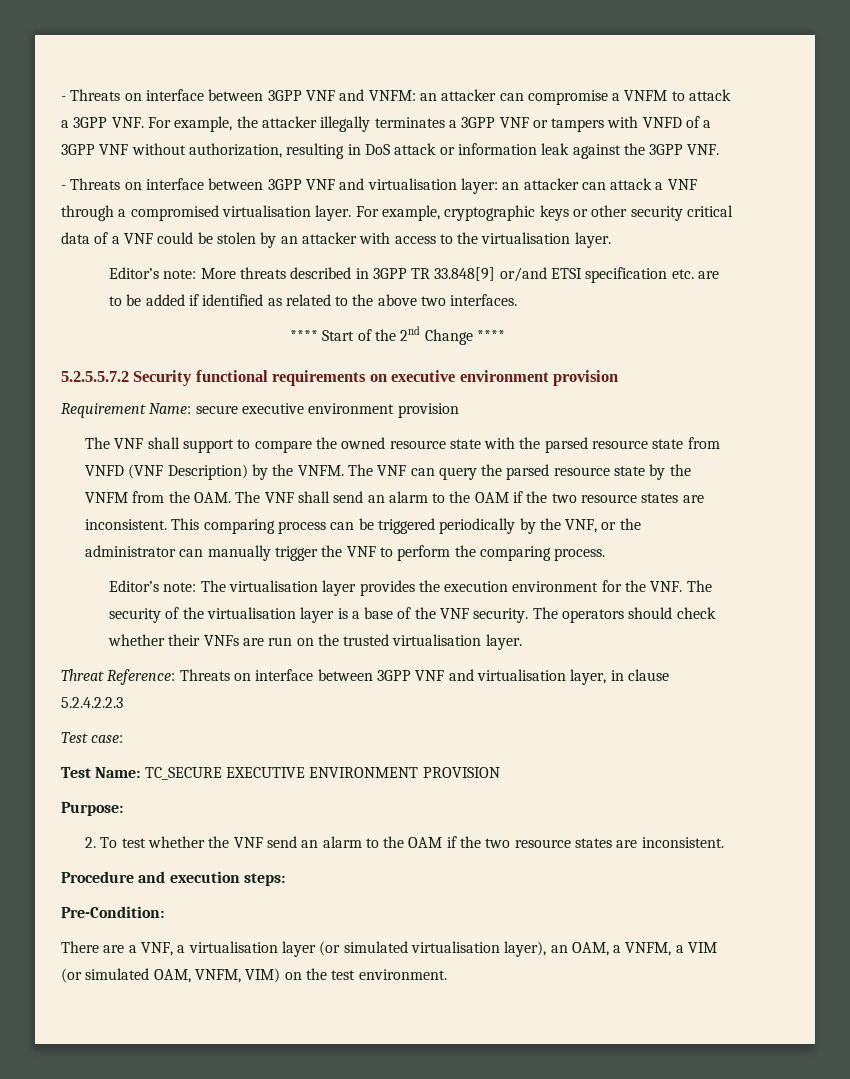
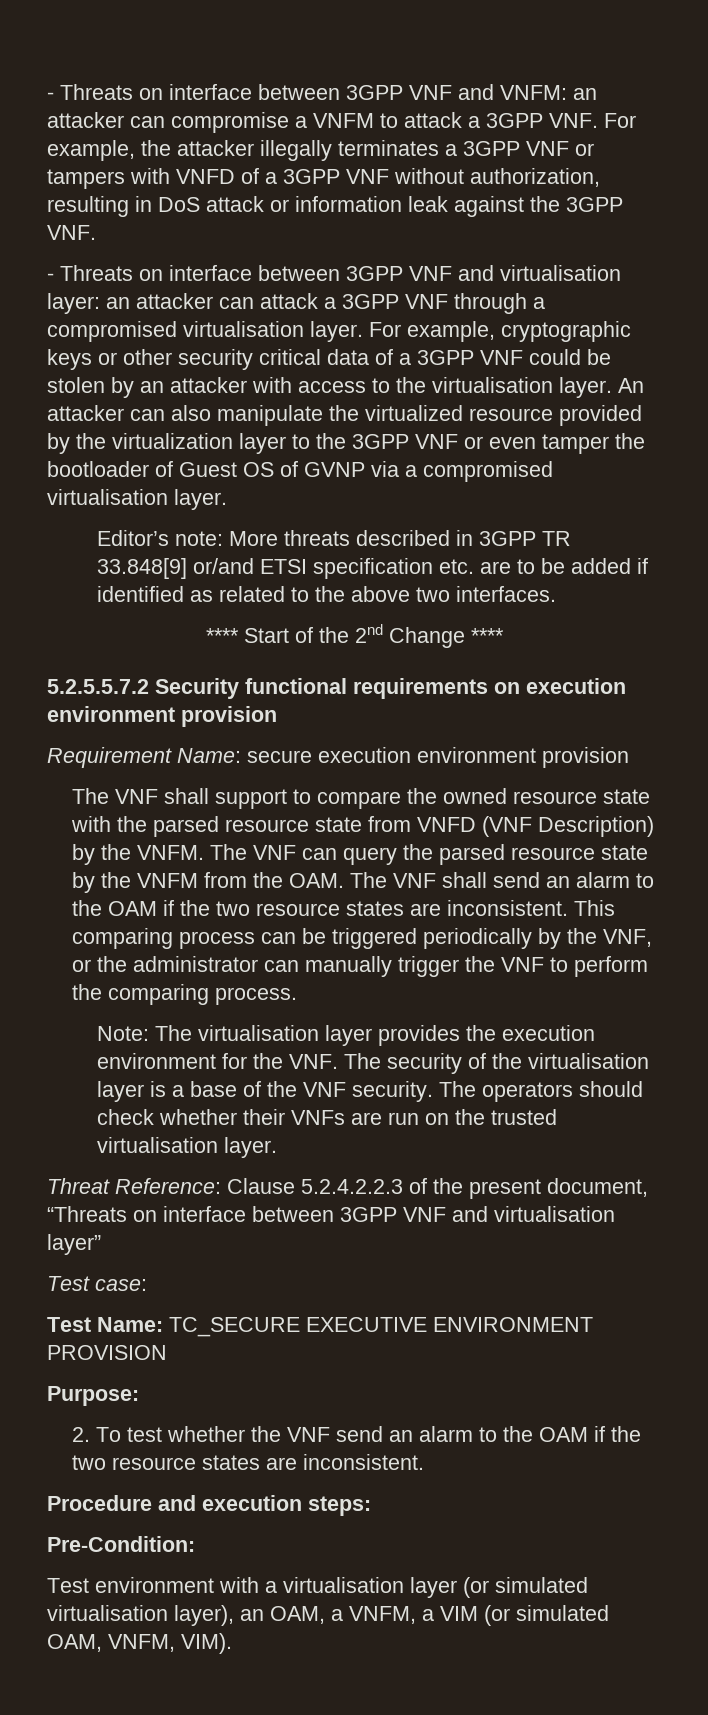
- - Threats on interface between 3GPP VNF and virtualisation layer: an attacker can attack a VNF through a compromised virtualisation layer.
+ - Threats on interface between 3GPP VNF and virtualisation layer: an attacker can attack a 3GPP VNF through a compromised virtualisation layer.
- For example, cryptographic keys or other security critical data of a VNF could be stolen by an attacker with access to the virtualisation layer.
+ For example, cryptographic keys or other security critical data of a 3GPP VNF could be stolen by an attacker with access to the virtualisation layer. An attacker can also manipulate the virtualized resource provided by the virtualization layer to the 3GPP VNF or even tamper the bootloader of Guest OS of GVNP via a compromised virtualisation layer.
- 5.2.5.5.7.2 Security functional requirements on executive environment provision
+ 5.2.5.5.7.2 Security functional requirements on execution environment provision
- Requirement Name: secure executive environment provision
+ Requirement Name: secure execution environment provision
- Editor’s note: The virtualisation layer provides the execution environment for the VNF. The security of the virtualisation layer is a base of the VNF security.
+ Note: The virtualisation layer provides the execution environment for the VNF. The security of the virtualisation layer is a base of the VNF security.
- Threat Reference: Threats on interface between 3GPP VNF and virtualisation layer, in clause 5.2.4.2.2.3
+ Threat Reference: Clause 5.2.4.2.2.3 of the present document, “Threats on interface between 3GPP VNF and virtualisation layer”
- There are a VNF, a virtualisation layer (or simulated virtualisation layer), an OAM, a VNFM, a VIM (or simulated OAM, VNFM, VIM) on the test environment.
+ Test environment with a virtualisation layer (or simulated virtualisation layer), an OAM, a VNFM, a VIM (or simulated OAM, VNFM, VIM).

